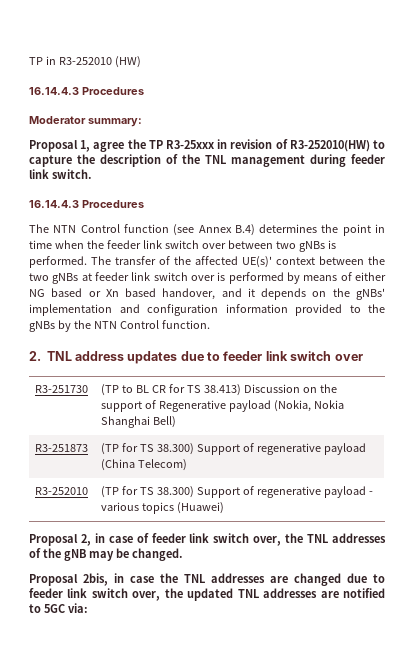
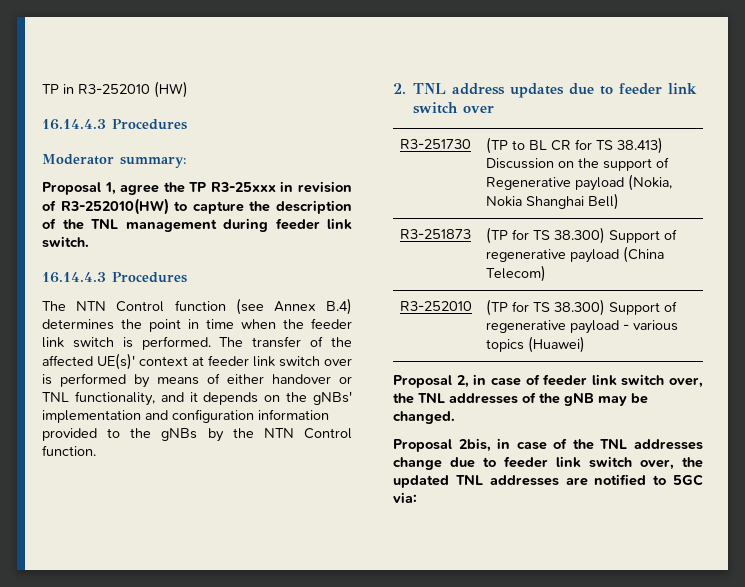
- The NTN Control function (see Annex B.4) determines the point in time when the feeder link switch over between two gNBs is performed.
+ The NTN Control function (see Annex B.4) determines the point in time when the feeder link switch is performed.
- The transfer of the affected UE(s)' context between the two gNBs at feeder link switch over is performed by means of either NG based or Xn based handover, and it depends on the gNBs' implementation and configuration information provided to the gNBs by the NTN Control function.
+ The transfer of the affected UE(s)' context at feeder link switch over is performed by means of either handover or TNL functionality, and it depends on the gNBs' implementation and configuration information provided to the gNBs by the NTN Control function.
- Proposal 2bis, in case the TNL addresses are changed due to feeder link switch over, the updated TNL addresses are notified to 5GC via:
+ Proposal 2bis, in case of the TNL addresses change due to feeder link switch over, the updated TNL addresses are notified to 5GC via:

